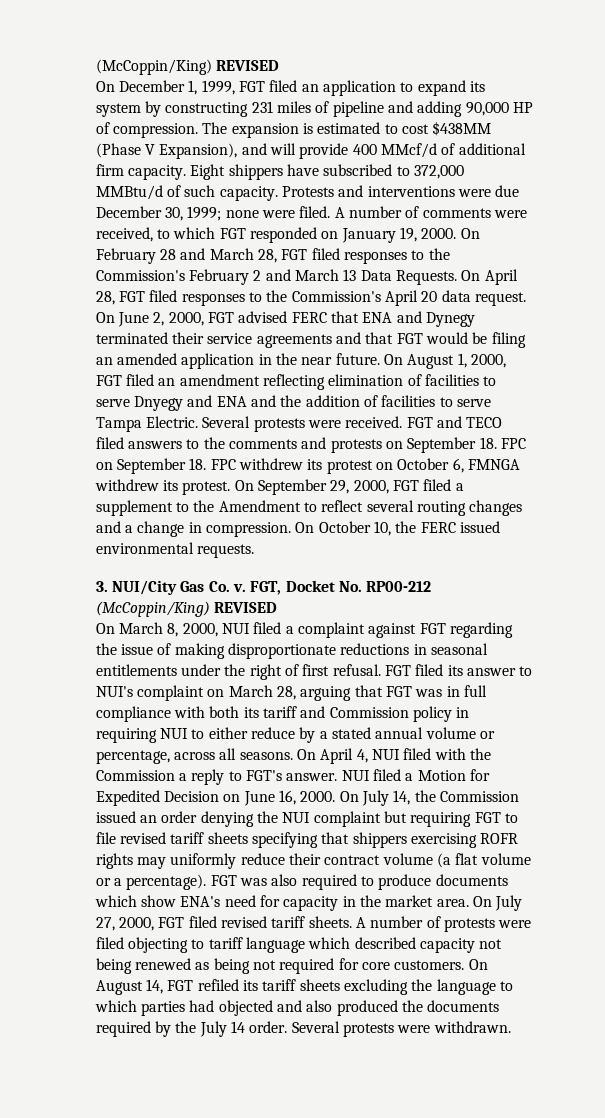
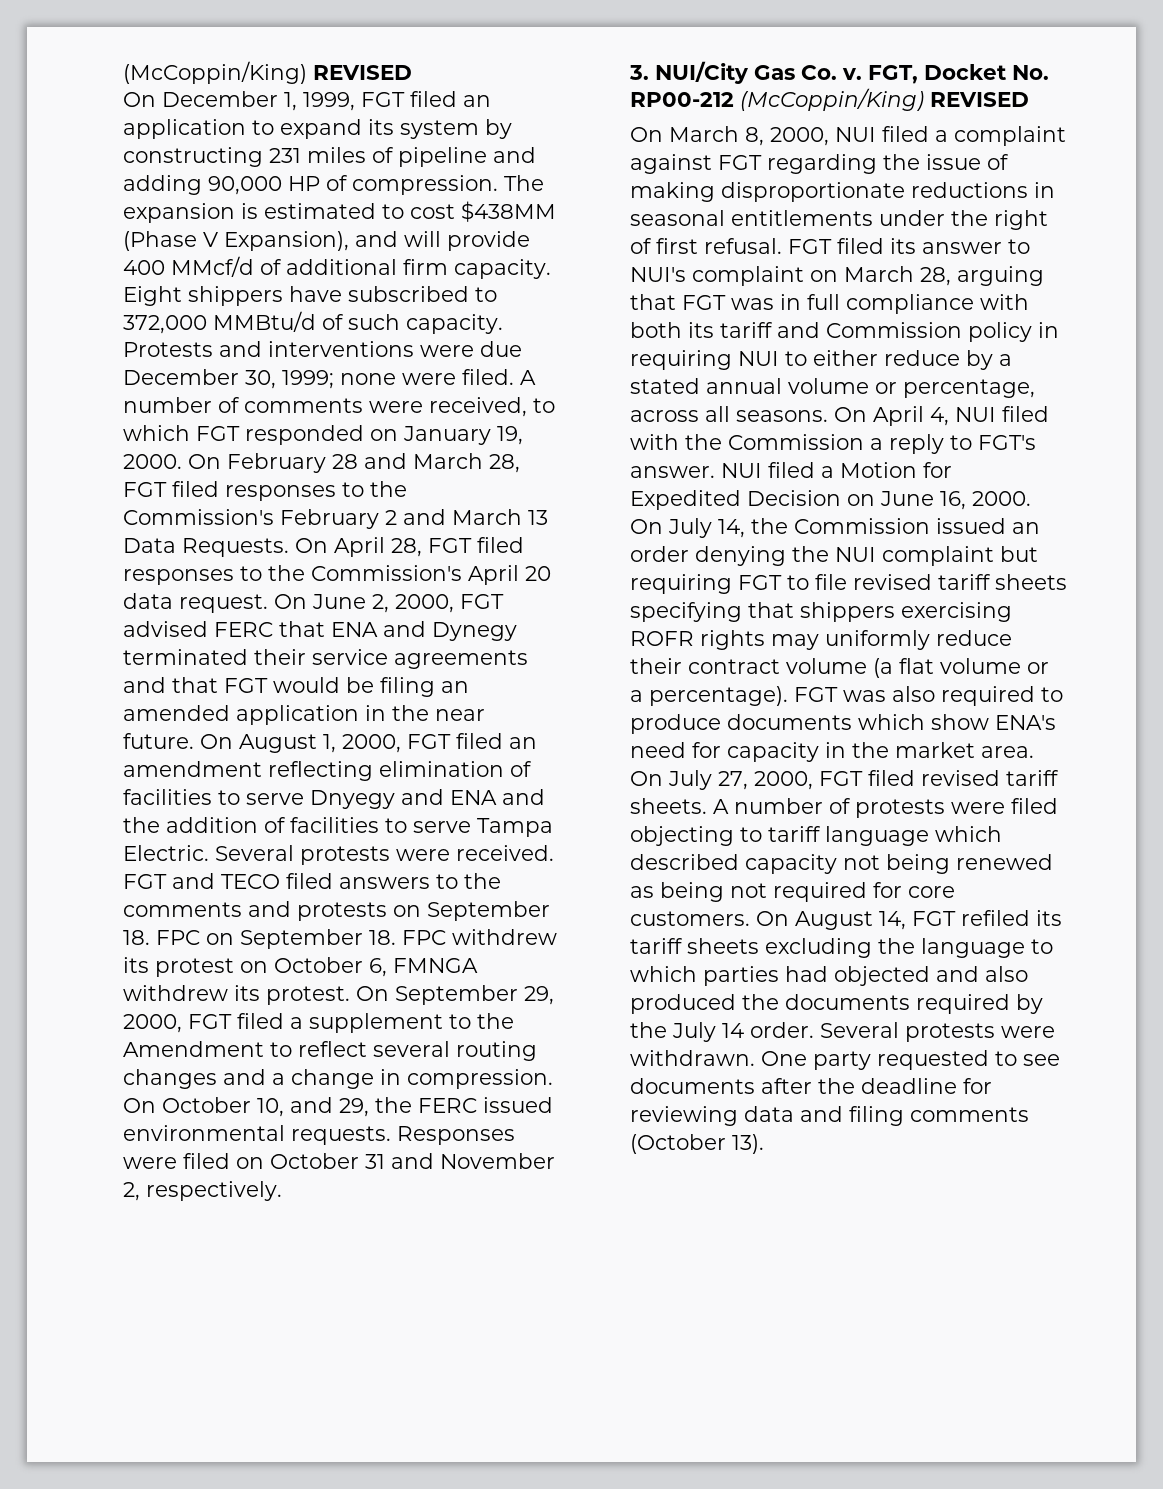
- On October 10, the FERC issued environmental requests.
+ On October 10, and 29, the FERC issued environmental requests. Responses were filed on October 31 and November 2, respectively.
+ One party requested to see documents after the deadline for reviewing data and filing comments (October 13).

